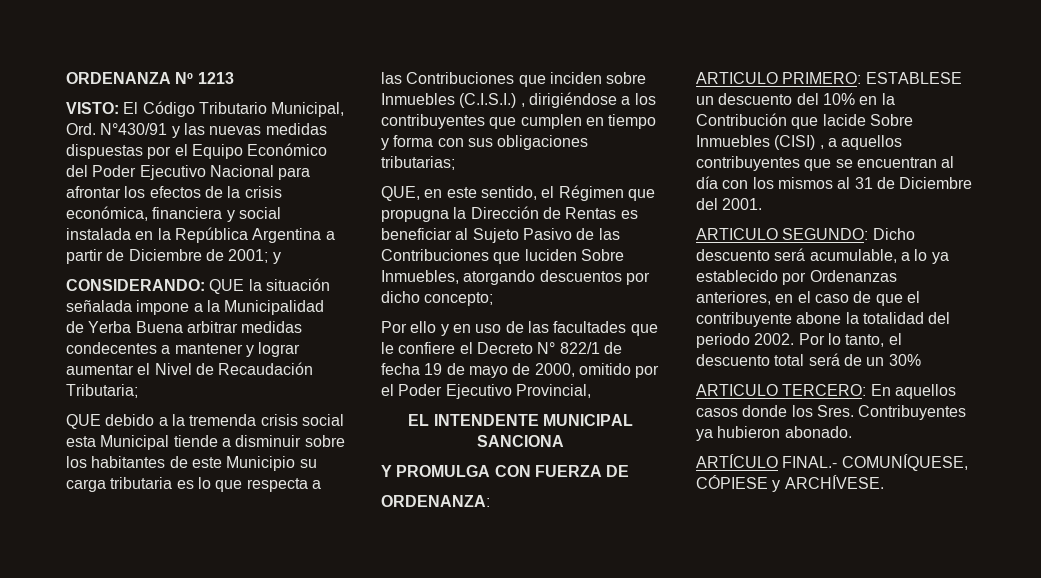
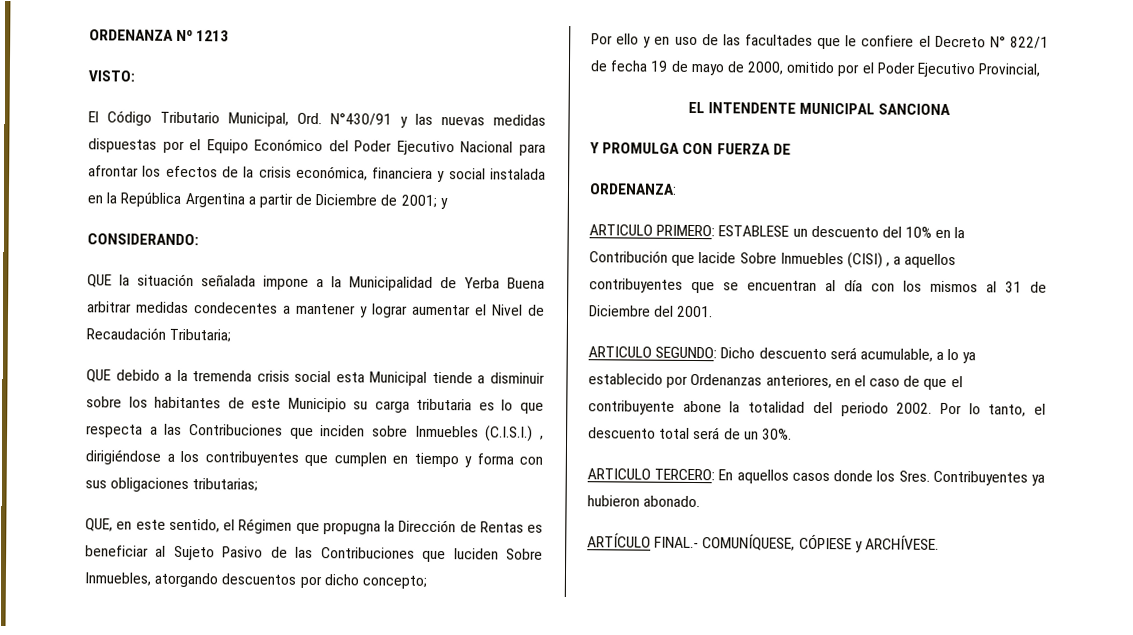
- VISTO: El Código Tributario Municipal, Ord. N°430/91 y las nuevas medidas dispuestas por el Equipo Económico del Poder Ejecutivo Nacional para afrontar los efectos de la crisis económica, financiera y social instalada en la República Argentina a partir de Diciembre de 2001; y
+ VISTO:
+ El Código Tributario Municipal, Ord. N°430/91 y las nuevas medidas dispuestas por el Equipo Económico del Poder Ejecutivo Nacional para afrontar los efectos de la crisis económica, financiera y social instalada en la República Argentina a partir de Diciembre de 2001; y
- CONSIDERANDO: QUE la situación señalada impone a la Municipalidad de Yerba Buena arbitrar medidas condecentes a mantener y lograr aumentar el Nivel de Recaudación Tributaria;
+ CONSIDERANDO:
+ QUE la situación señalada impone a la Municipalidad de Yerba Buena arbitrar medidas condecentes a mantener y lograr aumentar el Nivel de Recaudación Tributaria;
- Por lo tanto, el descuento total será de un 30%
+ Por lo tanto, el descuento total será de un 30%.

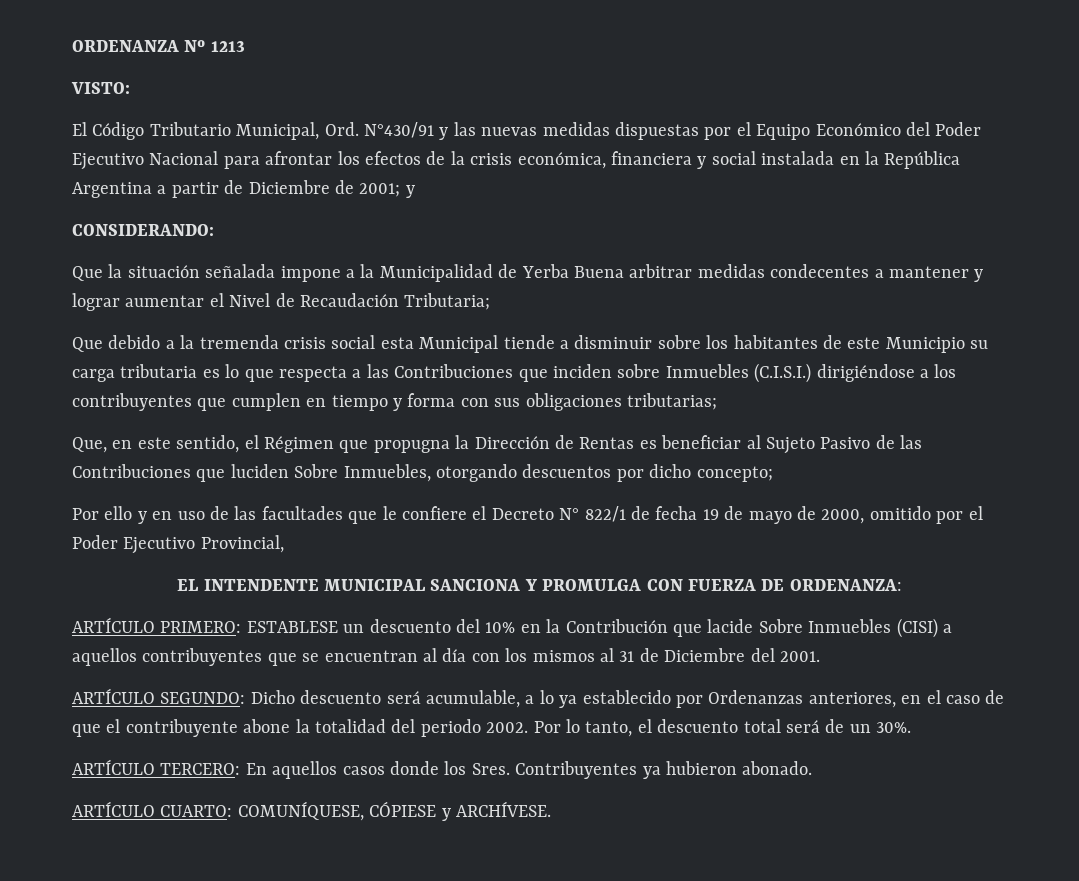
- QUE la situación señalada impone a la Municipalidad de Yerba Buena arbitrar medidas condecentes a mantener y lograr aumentar el Nivel de Recaudación Tributaria;
+ Que la situación señalada impone a la Municipalidad de Yerba Buena arbitrar medidas condecentes a mantener y lograr aumentar el Nivel de Recaudación Tributaria;
- QUE debido a la tremenda crisis social esta Municipal tiende a disminuir sobre los habitantes de este Municipio su carga tributaria es lo que respecta a las Contribuciones que inciden sobre Inmuebles (C.I.S.I.) , dirigiéndose a los contribuyentes que cumplen en tiempo y forma con sus obligaciones tributarias;
+ Que debido a la tremenda crisis social esta Municipal tiende a disminuir sobre los habitantes de este Municipio su carga tributaria es lo que respecta a las Contribuciones que inciden sobre Inmuebles (C.I.S.I.) dirigiéndose a los contribuyentes que cumplen en tiempo y forma con sus obligaciones tributarias;
- QUE, en este sentido, el Régimen que propugna la Dirección de Rentas es beneficiar al Sujeto Pasivo de las Contribuciones que luciden Sobre Inmuebles, atorgando descuentos por dicho concepto;
+ Que, en este sentido, el Régimen que propugna la Dirección de Rentas es beneficiar al Sujeto Pasivo de las Contribuciones que luciden Sobre Inmuebles, otorgando descuentos por dicho concepto;
- EL INTENDENTE MUNICIPAL SANCIONA
- Y PROMULGA CON FUERZA DE
- ORDENANZA:
+ EL INTENDENTE MUNICIPAL SANCIONA Y PROMULGA CON FUERZA DE ORDENANZA:
- ARTICULO PRIMERO: ESTABLESE un descuento del 10% en la Contribución que lacide Sobre Inmuebles (CISI) , a aquellos contribuyentes que se encuentran al día con los mismos al 31 de Diciembre del 2001.
+ ARTÍCULO PRIMERO: ESTABLESE un descuento del 10% en la Contribución que lacide Sobre Inmuebles (CISI) a aquellos contribuyentes que se encuentran al día con los mismos al 31 de Diciembre del 2001.
- ARTICULO SEGUNDO: Dicho descuento será acumulable, a lo ya establecido por Ordenanzas anteriores, en el caso de que el contribuyente abone la totalidad del periodo 2002.
+ ARTÍCULO SEGUNDO: Dicho descuento será acumulable, a lo ya establecido por Ordenanzas anteriores, en el caso de que el contribuyente abone la totalidad del periodo 2002.
- ARTICULO TERCERO: En aquellos casos donde los Sres.
+ ARTÍCULO TERCERO: En aquellos casos donde los Sres.
- ARTÍCULO FINAL.- COMUNÍQUESE, CÓPIESE y ARCHÍVESE.
+ ARTÍCULO CUARTO: COMUNÍQUESE, CÓPIESE y ARCHÍVESE.

